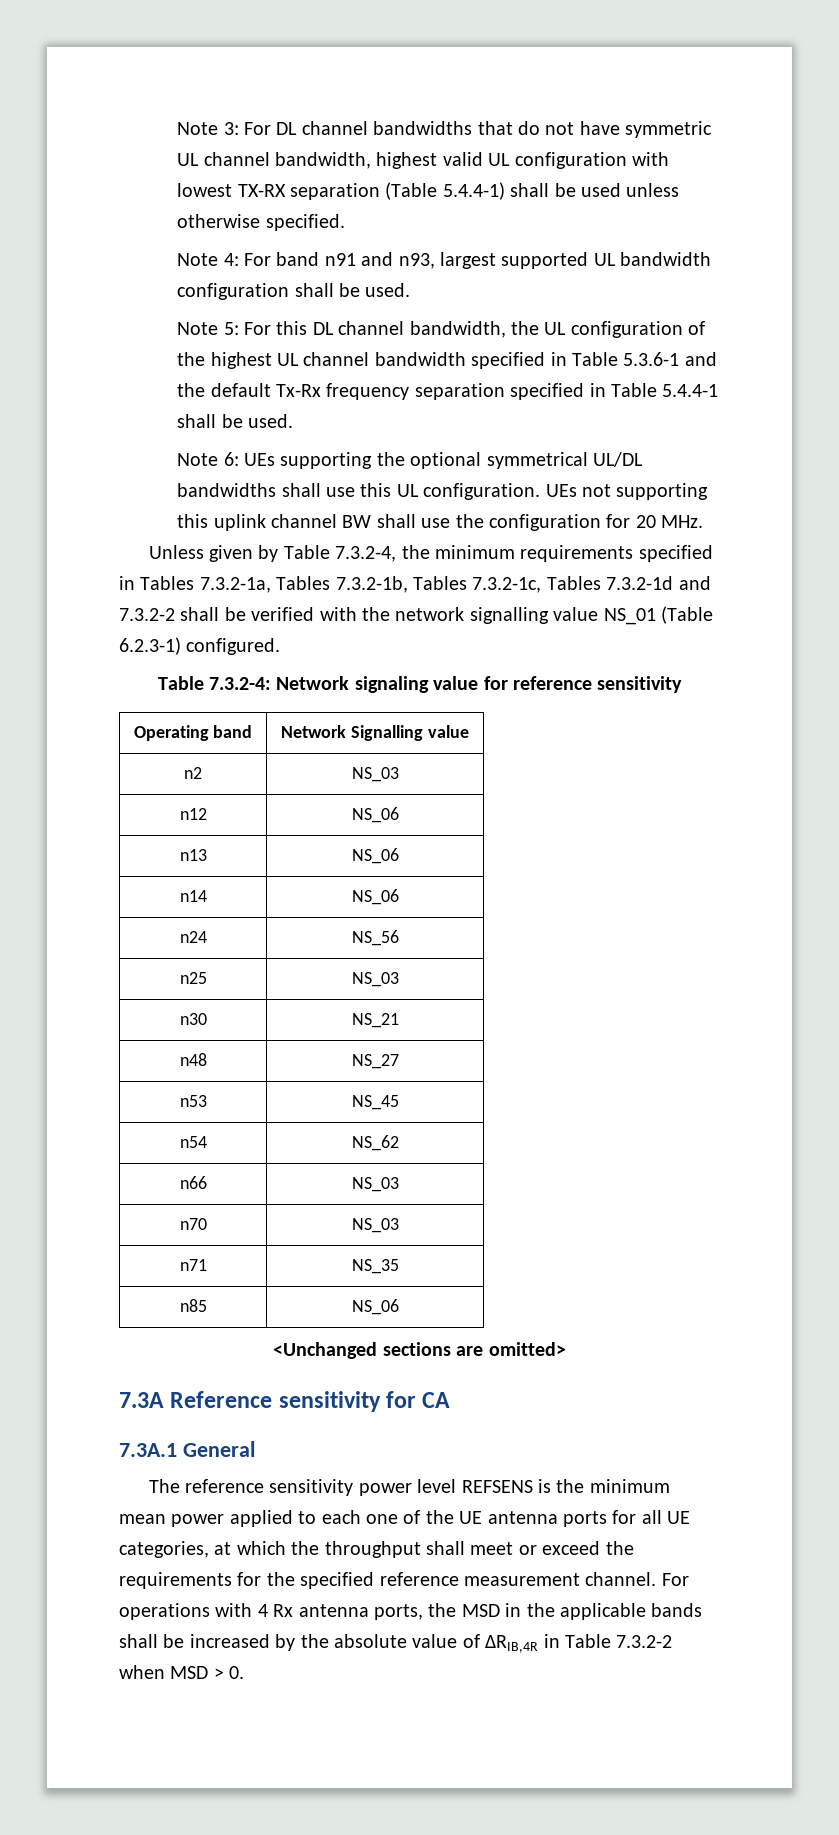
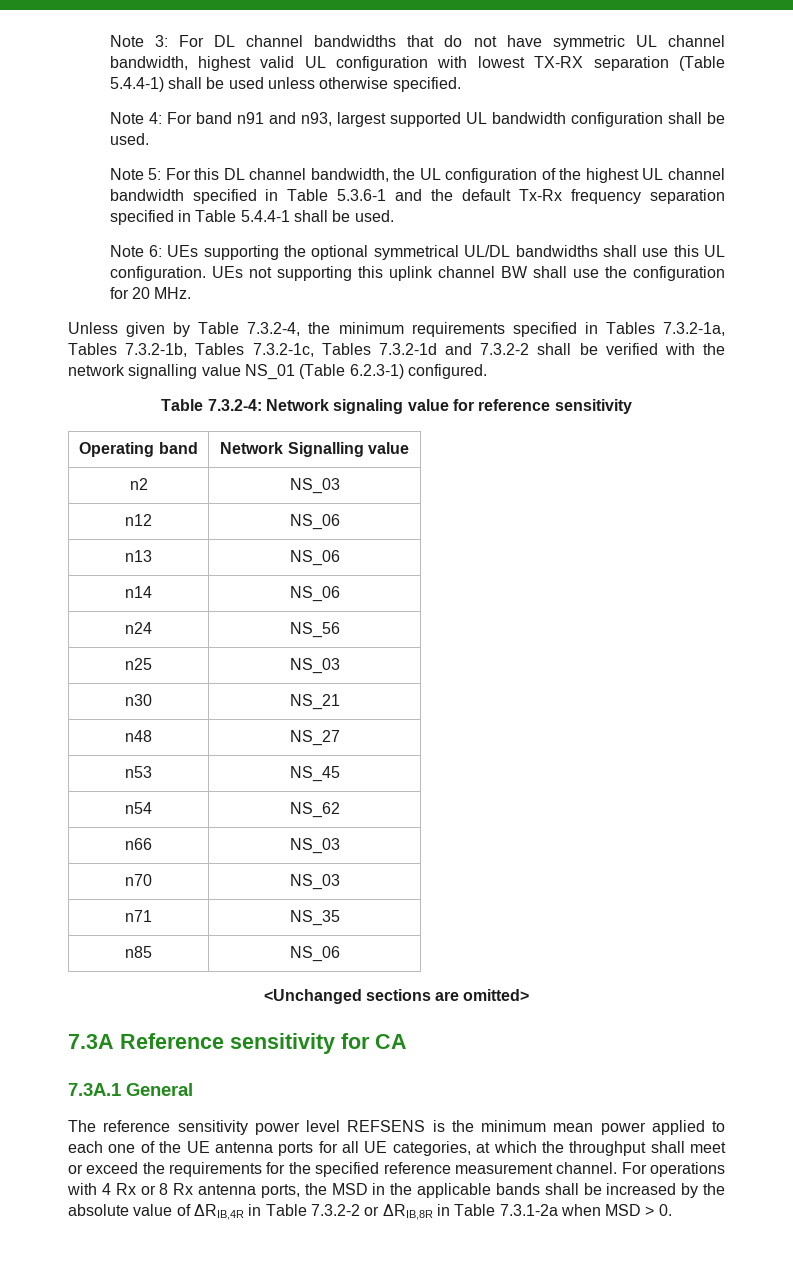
- For operations with 4 Rx antenna ports, the MSD in the applicable bands shall be increased by the absolute value of ΔRIB,4R in Table 7.3.2-2 when MSD > 0.
+ For operations with 4 Rx or 8 Rx antenna ports, the MSD in the applicable bands shall be increased by the absolute value of ΔRIB,4R in Table 7.3.2-2 or ΔRIB,8R in Table 7.3.1-2a when MSD > 0.

